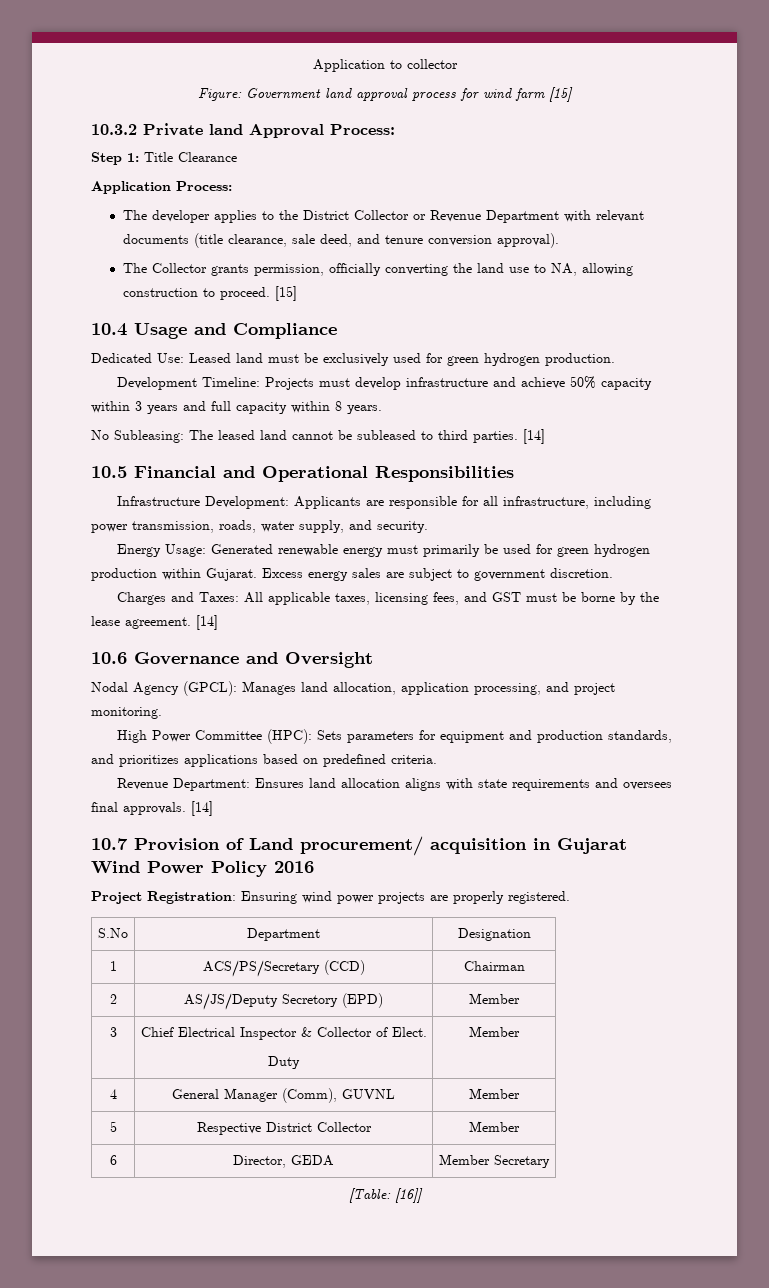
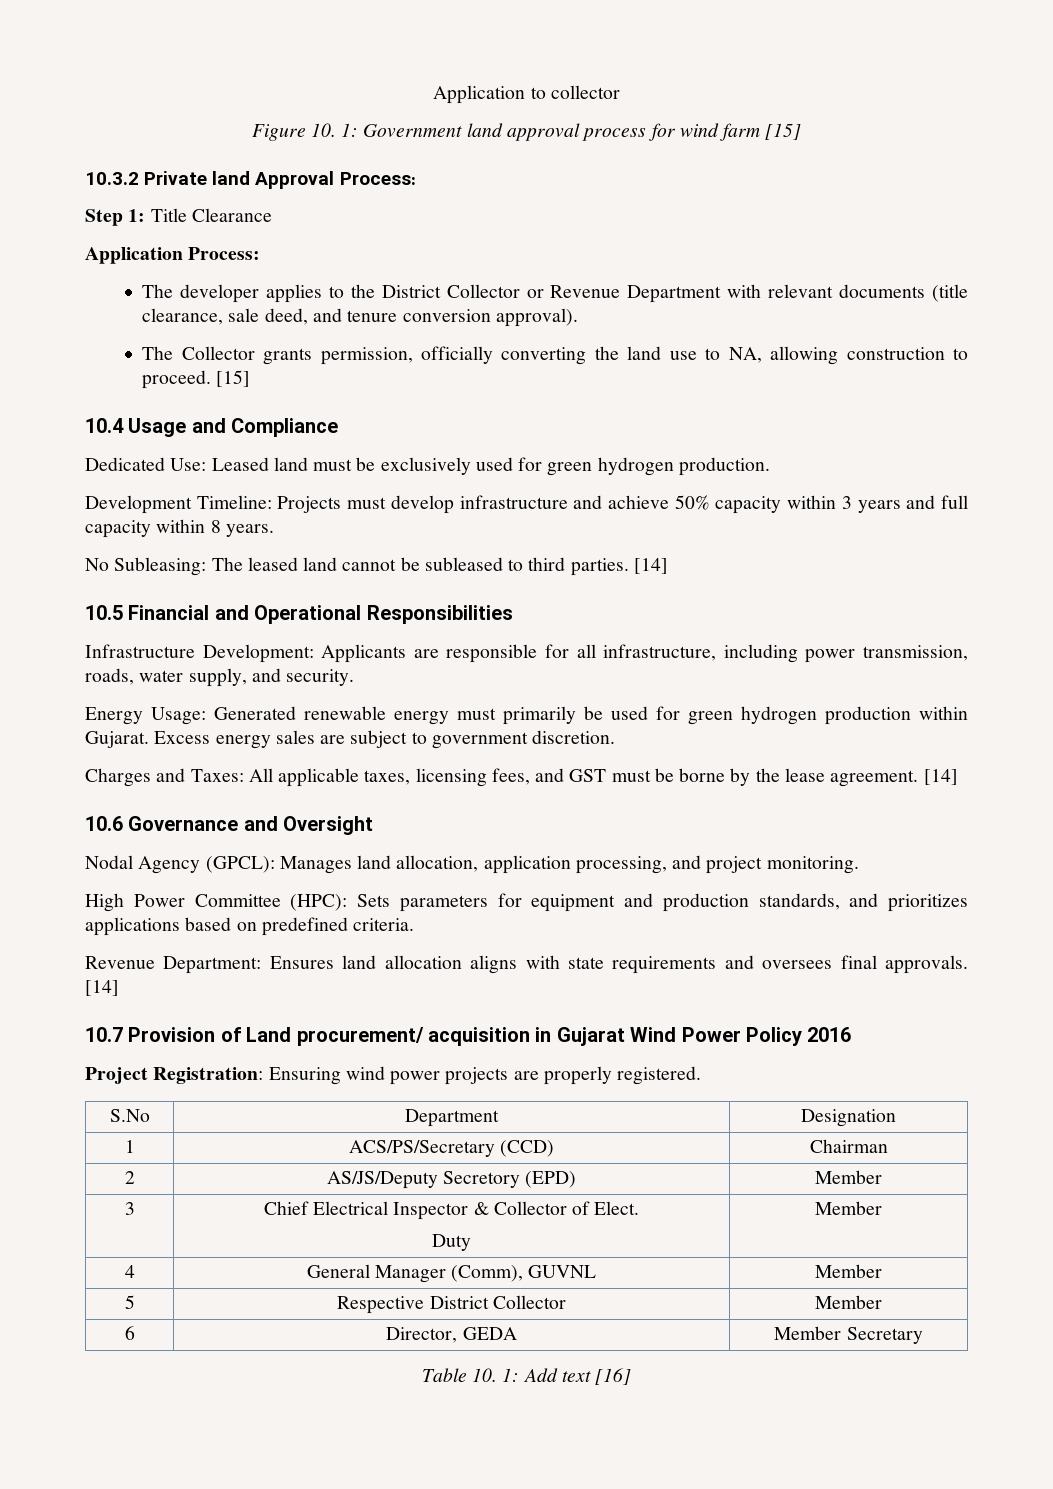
- Figure: Government land approval process for wind farm [15]
+ Figure 10. 1: Government land approval process for wind farm [15]
- [Table: [16]]
+ Table 10. 1: Add text [16]

